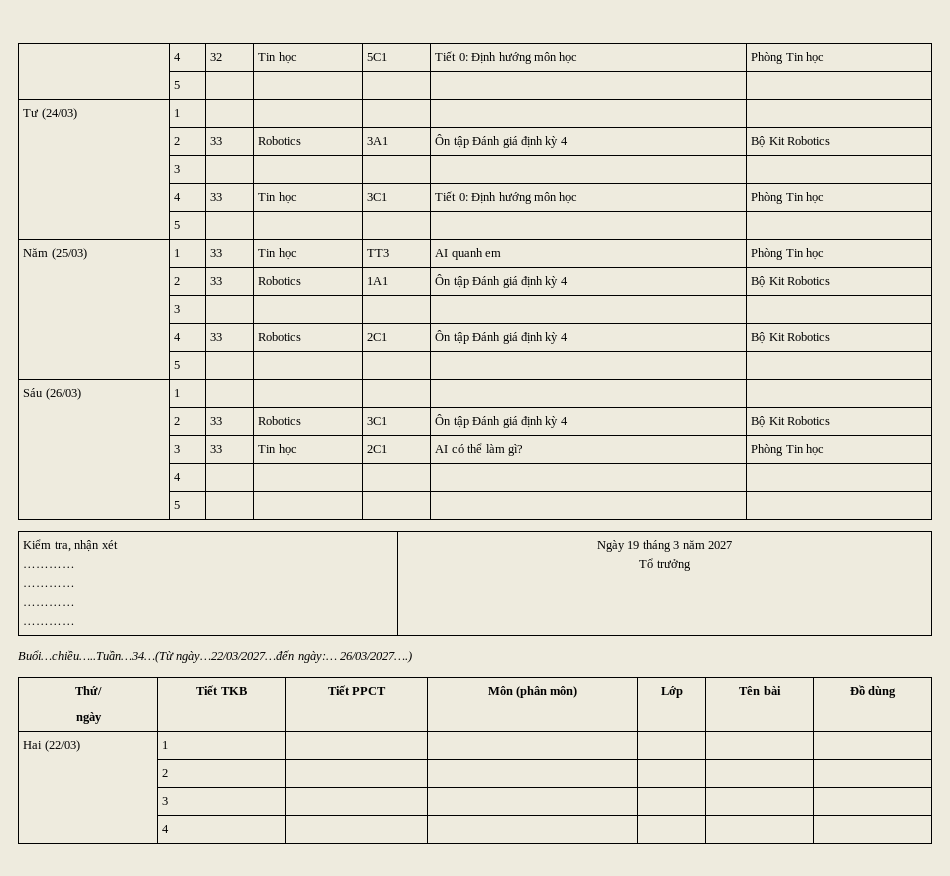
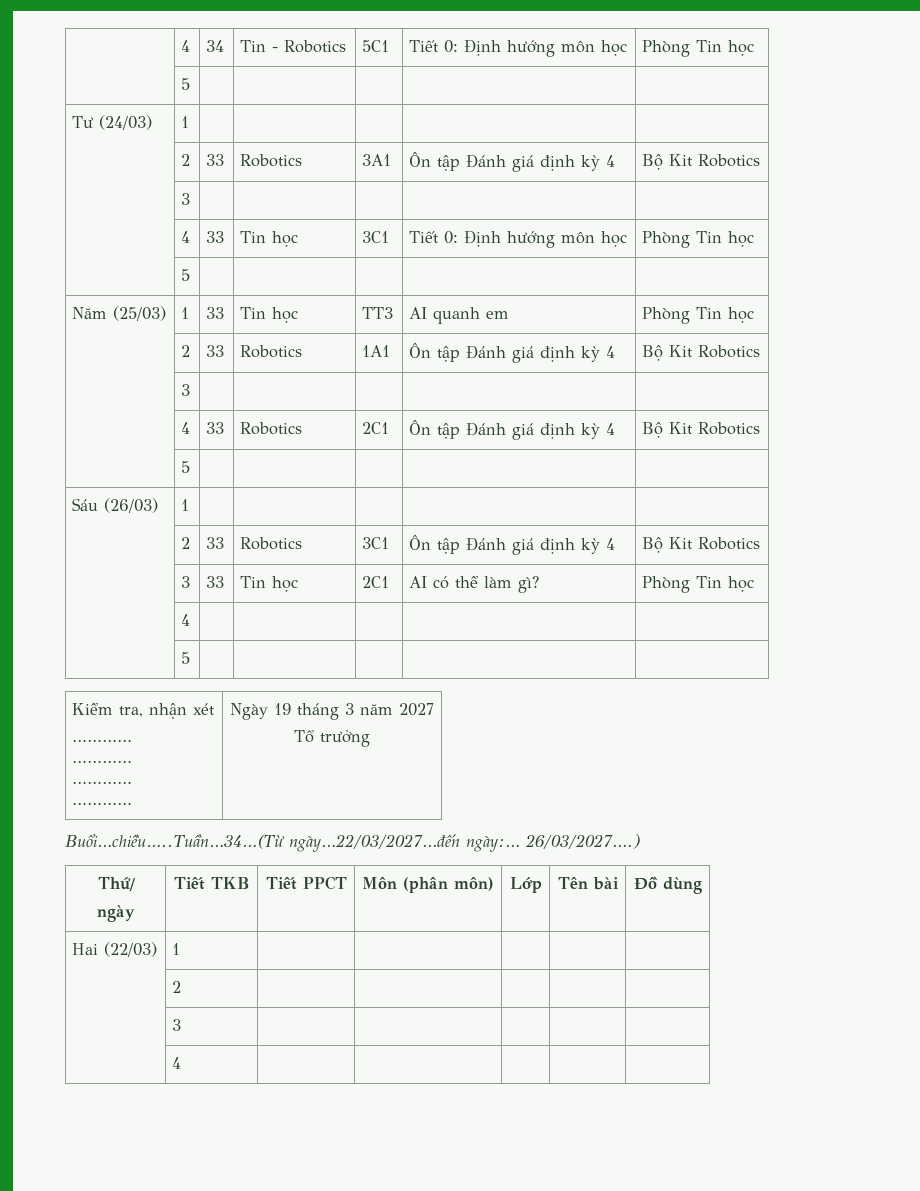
- | 4 | 32 | Tin học | 5C1 | Tiết 0: Định hướng môn học | Phòng Tin học
+ | 4 | 34 | Tin - Robotics | 5C1 | Tiết 0: Định hướng môn học | Phòng Tin học

